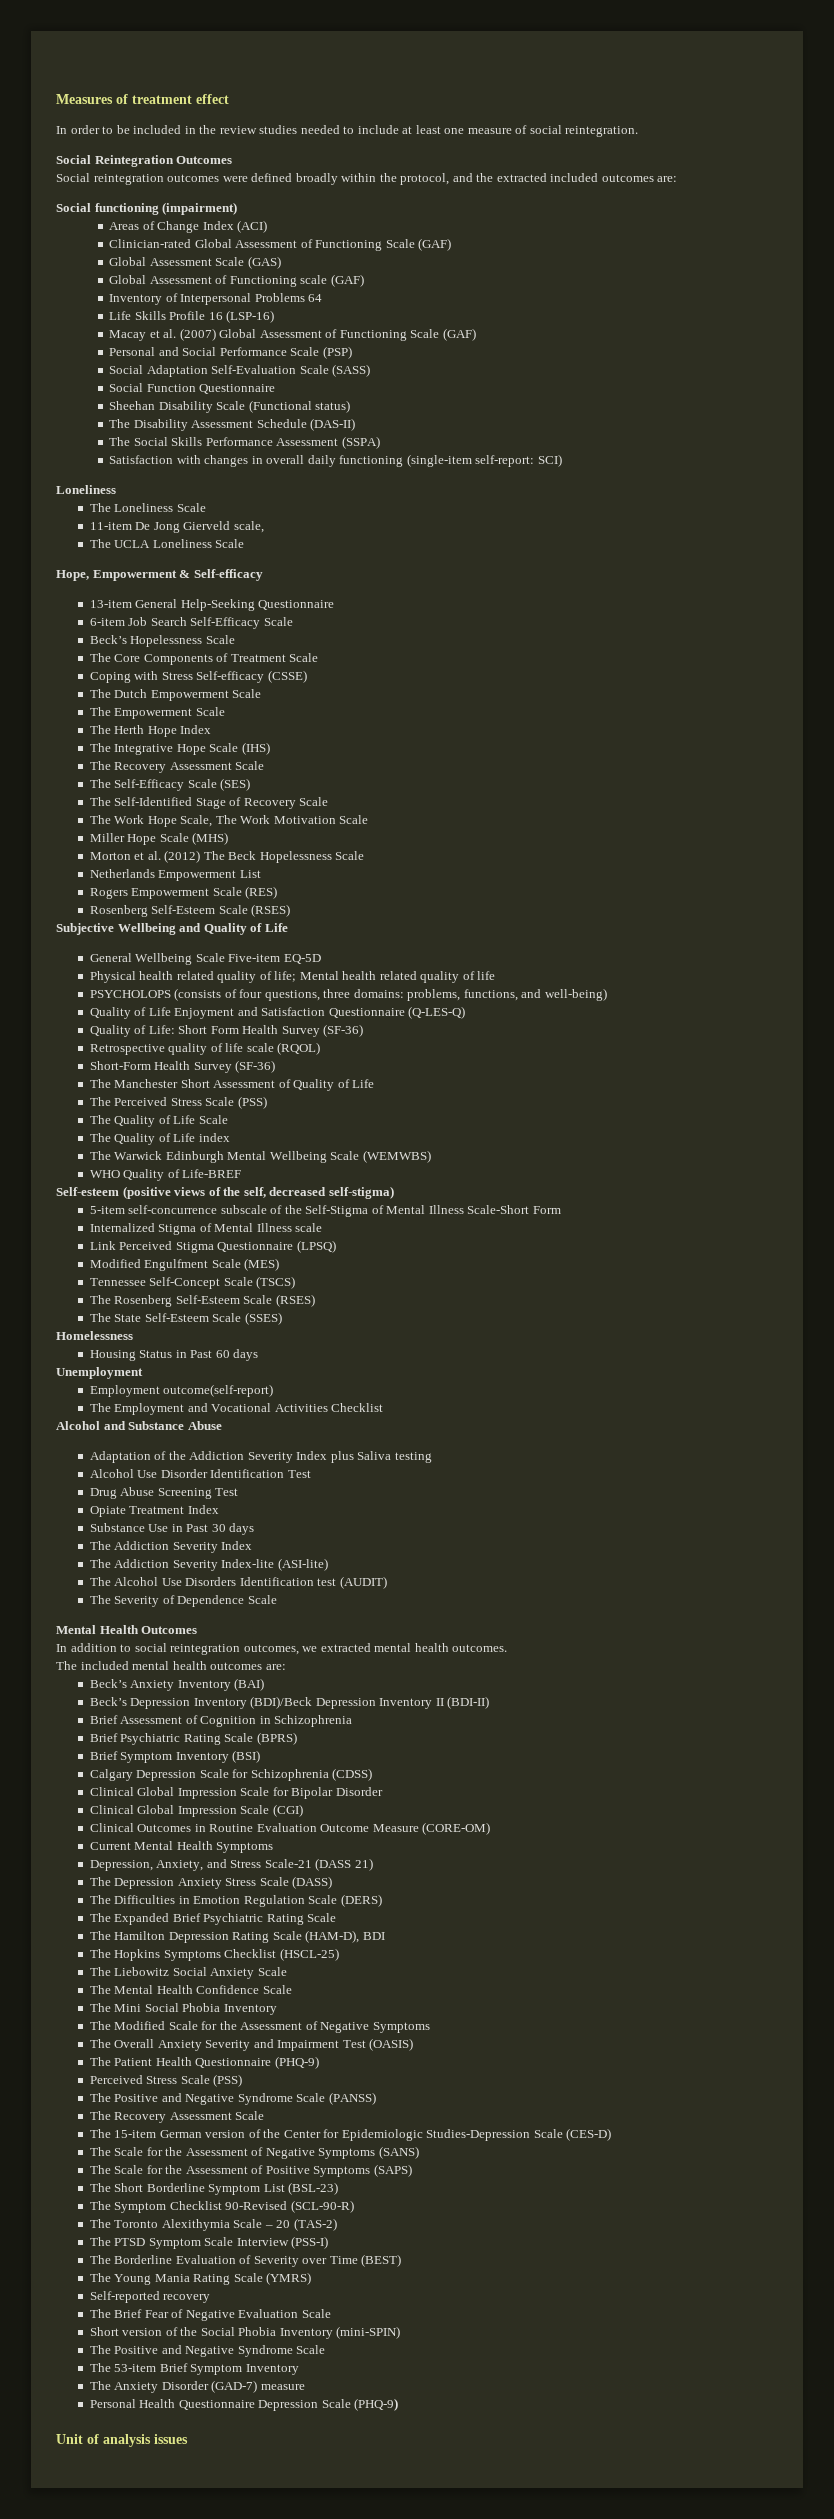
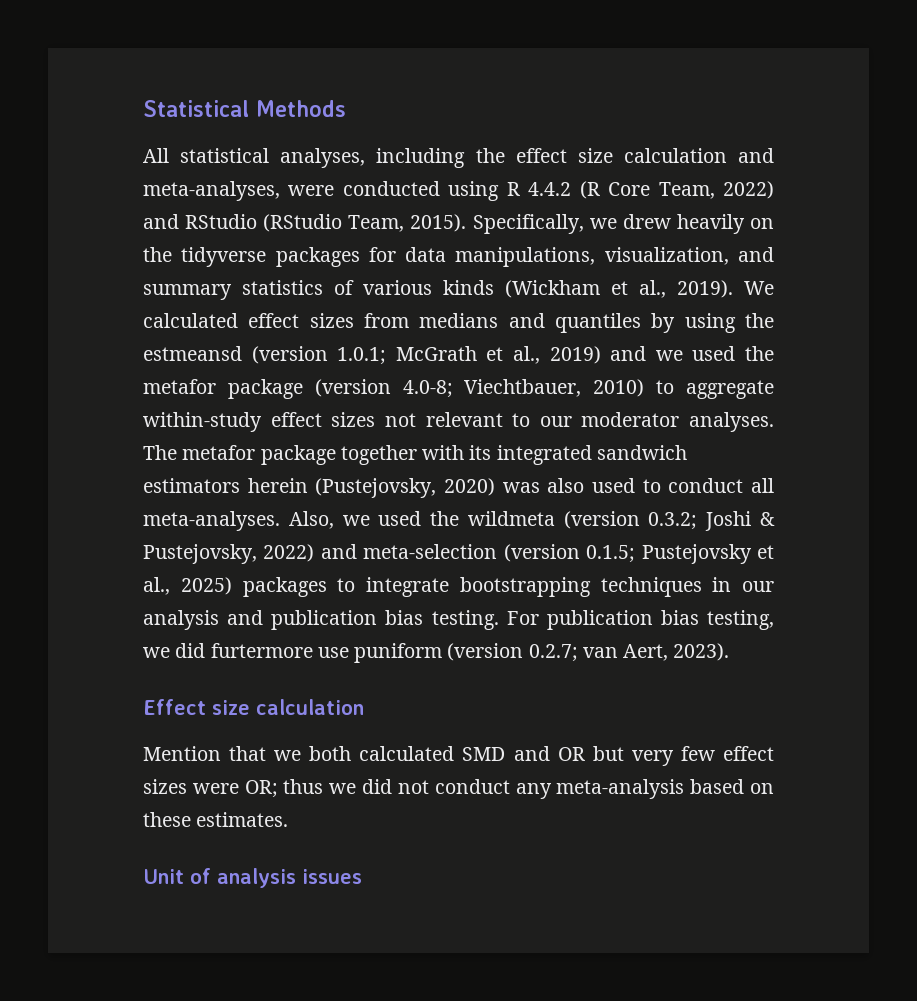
- Measures of treatment effect
- In order to be included in the review studies needed to include at least one measure of social reintegration.
- Social Reintegration Outcomes
- Social reintegration outcomes were defined broadly within the protocol, and the extracted included outcomes are:
- Social functioning (impairment)
- Areas of Change Index (ACI)
- Clinician-rated Global Assessment of Functioning Scale (GAF)
- Global Assessment Scale (GAS)
- Global Assessment of Functioning scale (GAF)
- Inventory of Interpersonal Problems 64
- Life Skills Profile 16 (LSP-16)
- Macay et al. (2007) Global Assessment of Functioning Scale (GAF)
- Personal and Social Performance Scale (PSP)
- Social Adaptation Self-Evaluation Scale (SASS)
- Social Function Questionnaire
- Sheehan Disability Scale (Functional status)
- The Disability Assessment Schedule (DAS-II)
- The Social Skills Performance Assessment (SSPA)
- Satisfaction with changes in overall daily functioning (single-item self-report: SCI)
- Loneliness
- The Loneliness Scale
- 11-item De Jong Gierveld scale,
- The UCLA Loneliness Scale
- Hope, Empowerment & Self-efficacy
- 13-item General Help-Seeking Questionnaire
- 6-item Job Search Self-Efficacy Scale
- Beck’s Hopelessness Scale
- The Core Components of Treatment Scale
- Coping with Stress Self-efficacy (CSSE)
- The Dutch Empowerment Scale
- The Empowerment Scale
- The Herth Hope Index
- The Integrative Hope Scale (IHS)
- The Recovery Assessment Scale
- The Self-Efficacy Scale (SES)
- The Self-Identified Stage of Recovery Scale
- The Work Hope Scale, The Work Motivation Scale
- Miller Hope Scale (MHS)
- Morton et al. (2012) The Beck Hopelessness Scale
- Netherlands Empowerment List
- Rogers Empowerment Scale (RES)
- Rosenberg Self-Esteem Scale (RSES)
- Subjective Wellbeing and Quality of Life
- General Wellbeing Scale Five-item EQ-5D
- Physical health related quality of life; Mental health related quality of life
- PSYCHOLOPS (consists of four questions, three domains: problems, functions, and well-being)
- Quality of Life Enjoyment and Satisfaction Questionnaire (Q-LES-Q)
- Quality of Life: Short Form Health Survey (SF-36)
- Retrospective quality of life scale (RQOL)
- Short-Form Health Survey (SF-36)
- The Manchester Short Assessment of Quality of Life
- The Perceived Stress Scale (PSS)
- The Quality of Life Scale
- The Quality of Life index
- The Warwick Edinburgh Mental Wellbeing Scale (WEMWBS)
- WHO Quality of Life-BREF
- Self-esteem (positive views of the self, decreased self-stigma)
- 5-item self-concurrence subscale of the Self-Stigma of Mental Illness Scale-Short Form
- Internalized Stigma of Mental Illness scale
- Link Perceived Stigma Questionnaire (LPSQ)
- Modified Engulfment Scale (MES)
- Tennessee Self-Concept Scale (TSCS)
- The Rosenberg Self-Esteem Scale (RSES)
- The State Self-Esteem Scale (SSES)
- Homelessness
- Housing Status in Past 60 days
- Unemployment
- Employment outcome(self-report)
- The Employment and Vocational Activities Checklist
- Alcohol and Substance Abuse
- Adaptation of the Addiction Severity Index plus Saliva testing
- Alcohol Use Disorder Identification Test
- Drug Abuse Screening Test
- Opiate Treatment Index
- Substance Use in Past 30 days
- The Addiction Severity Index
- The Addiction Severity Index-lite (ASI-lite)
- The Alcohol Use Disorders Identification test (AUDIT)
- The Severity of Dependence Scale
- Mental Health Outcomes
- In addition to social reintegration outcomes, we extracted mental health outcomes.
- The included mental health outcomes are:
- Beck’s Anxiety Inventory (BAI)
- Beck’s Depression Inventory (BDI)/Beck Depression Inventory II (BDI-II)
- Brief Assessment of Cognition in Schizophrenia
- Brief Psychiatric Rating Scale (BPRS)
- Brief Symptom Inventory (BSI)
- Calgary Depression Scale for Schizophrenia (CDSS)
- Clinical Global Impression Scale for Bipolar Disorder
- Clinical Global Impression Scale (CGI)
- Clinical Outcomes in Routine Evaluation Outcome Measure (CORE-OM)
- Current Mental Health Symptoms
- Depression, Anxiety, and Stress Scale-21 (DASS 21)
- The Depression Anxiety Stress Scale (DASS)
- The Difficulties in Emotion Regulation Scale (DERS)
- The Expanded Brief Psychiatric Rating Scale
- The Hamilton Depression Rating Scale (HAM-D), BDI
- The Hopkins Symptoms Checklist (HSCL-25)
- The Liebowitz Social Anxiety Scale
- The Mental Health Confidence Scale
- The Mini Social Phobia Inventory
- The Modified Scale for the Assessment of Negative Symptoms
- The Overall Anxiety Severity and Impairment Test (OASIS)
- The Patient Health Questionnaire (PHQ-9)
- Perceived Stress Scale (PSS)
- The Positive and Negative Syndrome Scale (PANSS)
- The Recovery Assessment Scale
- The 15-item German version of the Center for Epidemiologic Studies-Depression Scale (CES-D)
- The Scale for the Assessment of Negative Symptoms (SANS)
- The Scale for the Assessment of Positive Symptoms (SAPS)
- The Short Borderline Symptom List (BSL-23)
- The Symptom Checklist 90-Revised (SCL-90-R)
- The Toronto Alexithymia Scale – 20 (TAS-2)
- The PTSD Symptom Scale Interview (PSS-I)
- The Borderline Evaluation of Severity over Time (BEST)
- The Young Mania Rating Scale (YMRS)
- Self-reported recovery
- The Brief Fear of Negative Evaluation Scale
- Short version of the Social Phobia Inventory (mini-SPIN)
- The Positive and Negative Syndrome Scale
- The 53-item Brief Symptom Inventory
- The Anxiety Disorder (GAD-7) measure
- Personal Health Questionnaire Depression Scale (PHQ-9)
+ Statistical Methods
+ All statistical analyses, including the effect size calculation and meta-analyses, were conducted using R 4.4.2 (R Core Team, 2022) and RStudio (RStudio Team, 2015). Specifically, we drew heavily on the tidyverse packages for data manipulations, visualization, and summary statistics of various kinds (Wickham et al., 2019). We calculated effect sizes from medians and quantiles by using the estmeansd (version 1.0.1; McGrath et al., 2019) and we used the metafor package (version 4.0-8; Viechtbauer, 2010) to aggregate within-study effect sizes not relevant to our moderator analyses. The metafor package together with its integrated sandwich estimators herein (Pustejovsky, 2020) was also used to conduct all meta-analyses. Also, we used the wildmeta (version 0.3.2; Joshi & Pustejovsky, 2022) and meta-selection (version 0.1.5; Pustejovsky et al., 2025) packages to integrate bootstrapping techniques in our analysis and publication bias testing. For publication bias testing, we did furtermore use puniform (version 0.2.7; van Aert, 2023).
+ Effect size calculation
+ Mention that we both calculated SMD and OR but very few effect sizes were OR; thus we did not conduct any meta-analysis based on these estimates.

